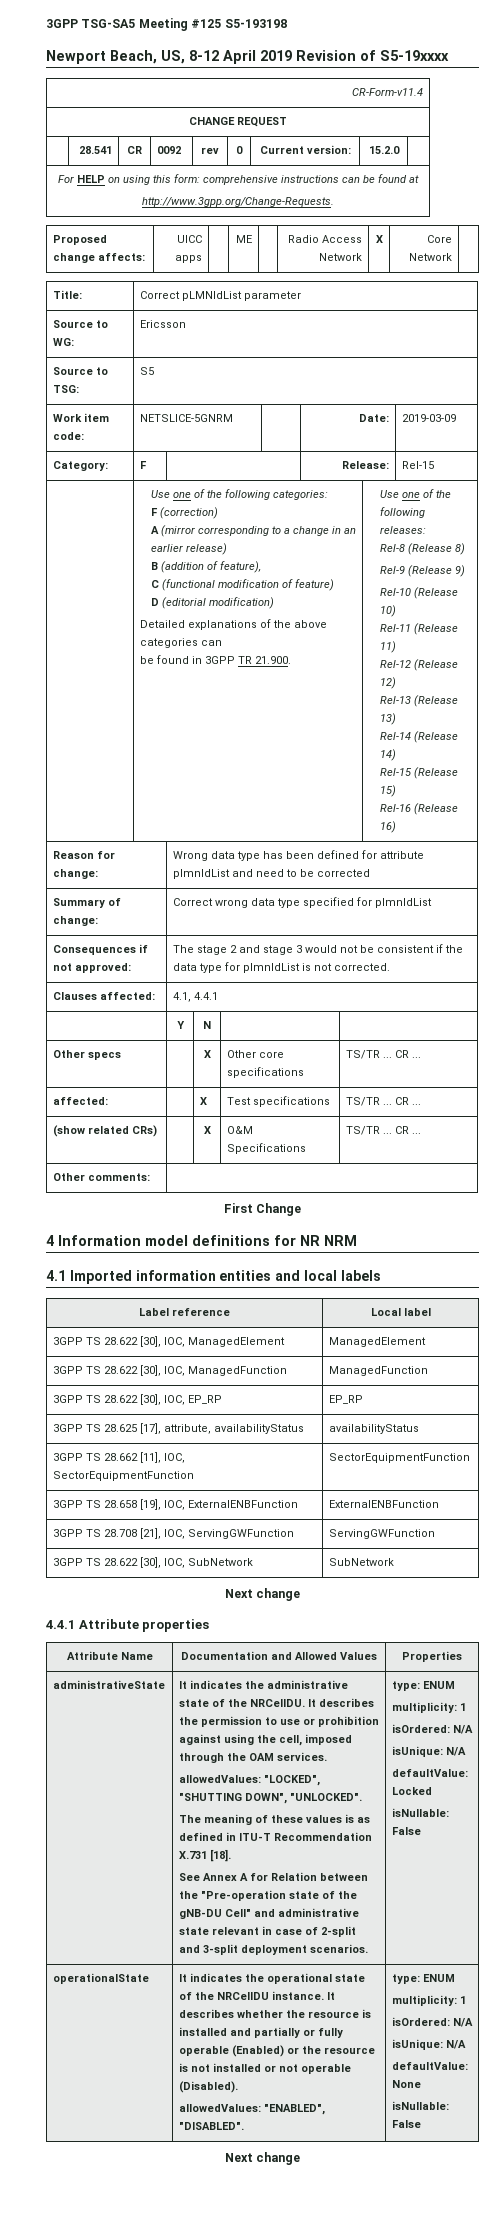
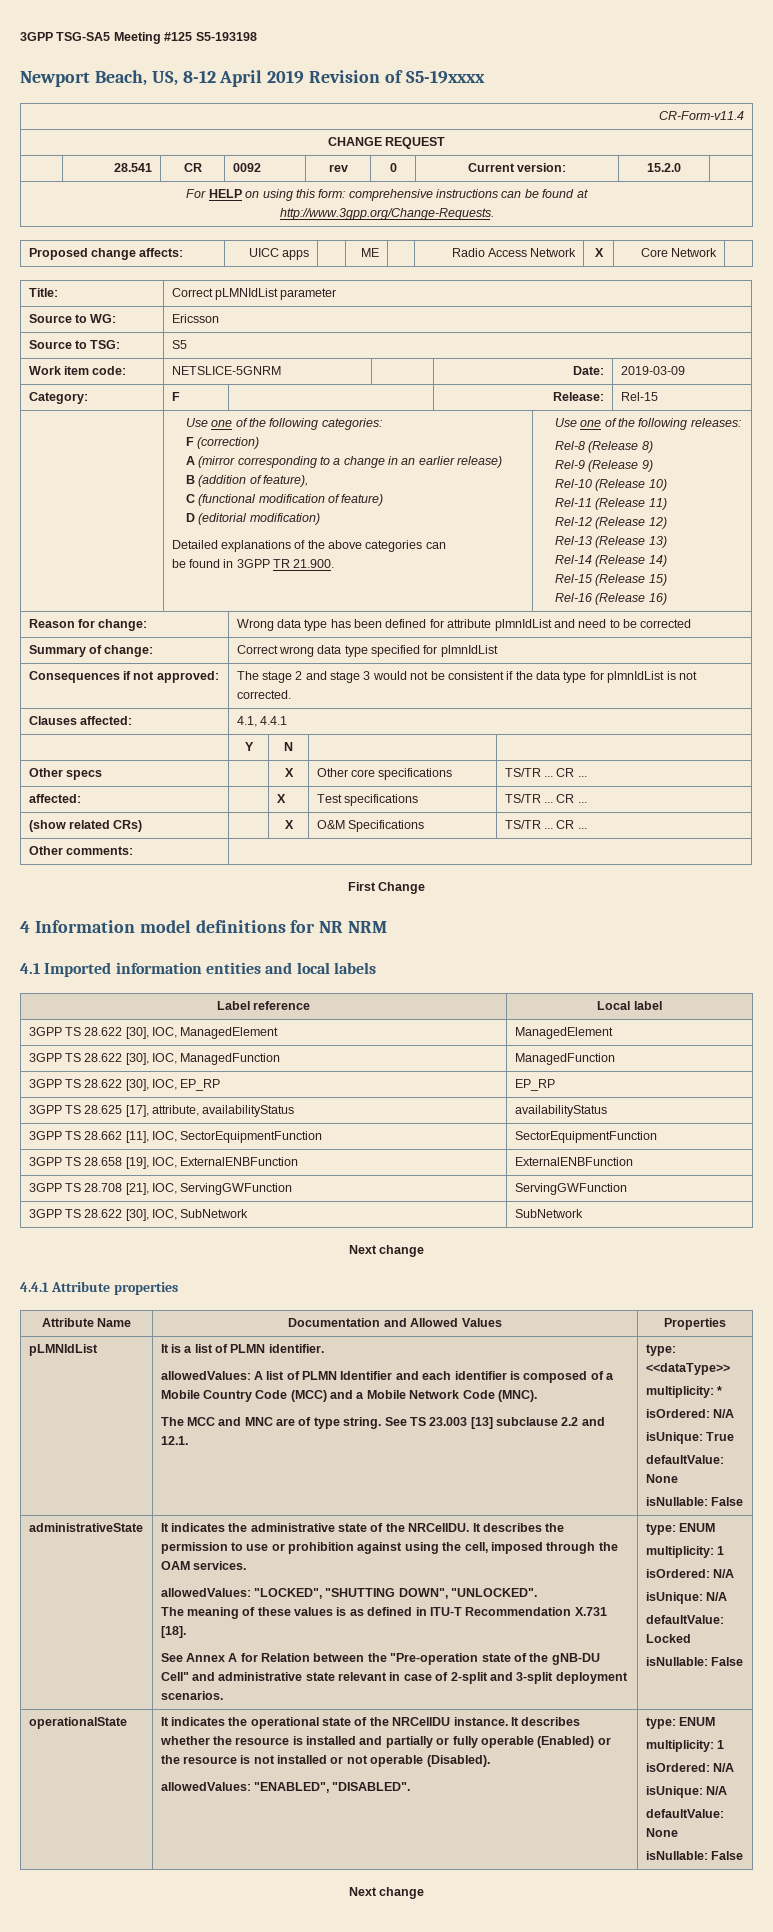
+ pLMNIdList | It is a list of PLMN identifier.
+ allowedValues: A list of PLMN Identifier and each identifier is composed of a Mobile Country Code (MCC) and a Mobile Network Code (MNC).
+ The MCC and MNC are of type string. See TS 23.003 [13] subclause 2.2 and 12.1. | type: <<dataType>>
+ multiplicity: *
+ isOrdered: N/A
+ isUnique: True
+ defaultValue: None
+ isNullable: False

